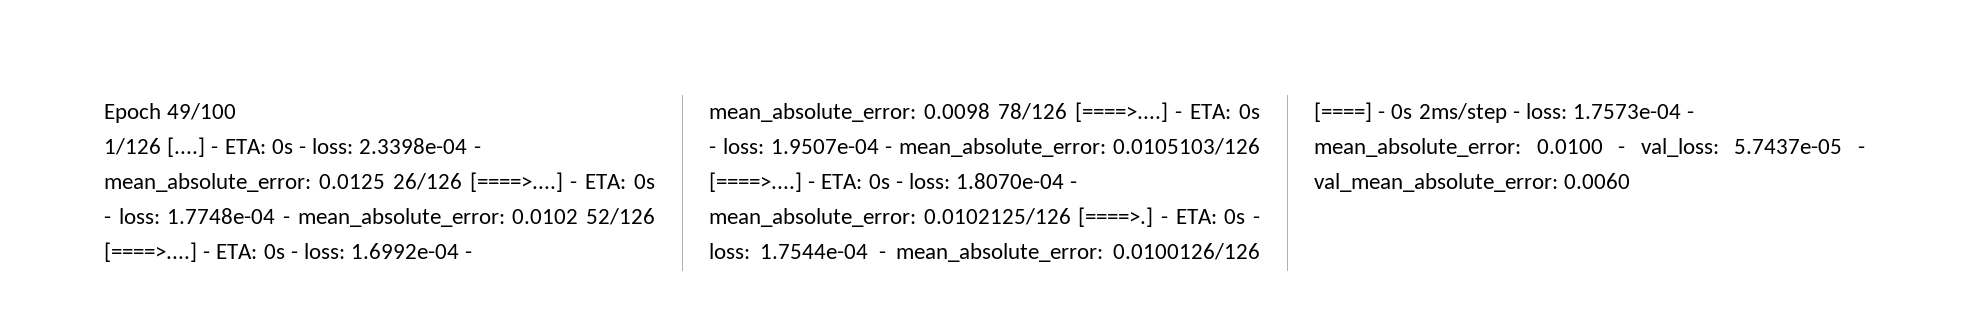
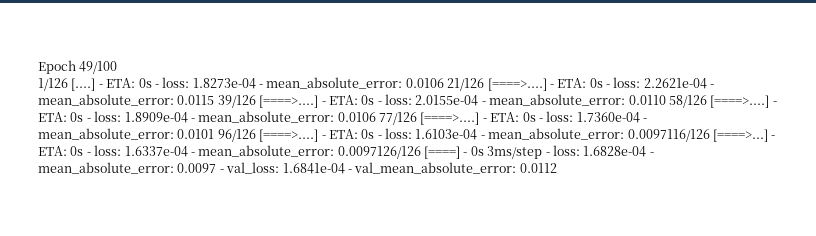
- - ETA: 0s - loss: 2.3398e-04 - mean_absolute_error: 0.0125 26/126 [====>....] - ETA: 0s - loss: 1.7748e-04 - mean_absolute_error: 0.0102 52/126 [====>....] - ETA: 0s - loss: 1.6992e-04 - mean_absolute_error: 0.0098 78/126 [====>....] - ETA: 0s - loss: 1.9507e-04 - mean_absolute_error: 0.0105103/126 [====>....] - ETA: 0s - loss: 1.8070e-04 - mean_absolute_error: 0.0102125/126 [====>.] - ETA: 0s - loss: 1.7544e-04 - mean_absolute_error: 0.0100126/126 [====] - 0s 2ms/step - loss: 1.7573e-04 - mean_absolute_error: 0.0100 - val_loss: 5.7437e-05 - val_mean_absolute_error: 0.0060
+ - ETA: 0s - loss: 1.8273e-04 - mean_absolute_error: 0.0106 21/126 [====>....] - ETA: 0s - loss: 2.2621e-04 - mean_absolute_error: 0.0115 39/126 [====>....] - ETA: 0s - loss: 2.0155e-04 - mean_absolute_error: 0.0110 58/126 [====>....] - ETA: 0s - loss: 1.8909e-04 - mean_absolute_error: 0.0106 77/126 [====>....] - ETA: 0s - loss: 1.7360e-04 - mean_absolute_error: 0.0101 96/126 [====>....] - ETA: 0s - loss: 1.6103e-04 - mean_absolute_error: 0.0097116/126 [====>...] - ETA: 0s - loss: 1.6337e-04 - mean_absolute_error: 0.0097126/126 [====] - 0s 3ms/step - loss: 1.6828e-04 - mean_absolute_error: 0.0097 - val_loss: 1.6841e-04 - val_mean_absolute_error: 0.0112

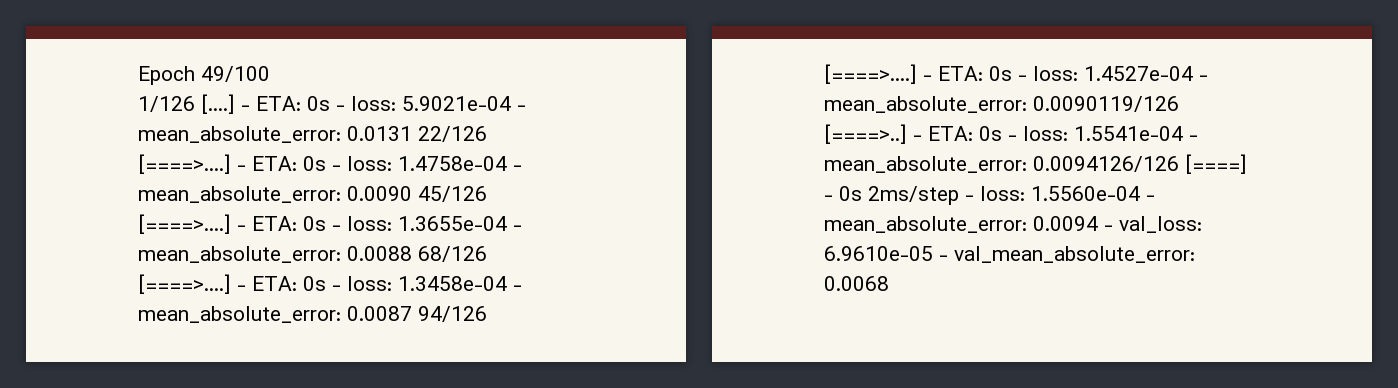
- - ETA: 0s - loss: 1.8273e-04 - mean_absolute_error: 0.0106 21/126 [====>....] - ETA: 0s - loss: 2.2621e-04 - mean_absolute_error: 0.0115 39/126 [====>....] - ETA: 0s - loss: 2.0155e-04 - mean_absolute_error: 0.0110 58/126 [====>....] - ETA: 0s - loss: 1.8909e-04 - mean_absolute_error: 0.0106 77/126 [====>....] - ETA: 0s - loss: 1.7360e-04 - mean_absolute_error: 0.0101 96/126 [====>....] - ETA: 0s - loss: 1.6103e-04 - mean_absolute_error: 0.0097116/126 [====>...] - ETA: 0s - loss: 1.6337e-04 - mean_absolute_error: 0.0097126/126 [====] - 0s 3ms/step - loss: 1.6828e-04 - mean_absolute_error: 0.0097 - val_loss: 1.6841e-04 - val_mean_absolute_error: 0.0112
+ - ETA: 0s - loss: 5.9021e-04 - mean_absolute_error: 0.0131 22/126 [====>....] - ETA: 0s - loss: 1.4758e-04 - mean_absolute_error: 0.0090 45/126 [====>....] - ETA: 0s - loss: 1.3655e-04 - mean_absolute_error: 0.0088 68/126 [====>....] - ETA: 0s - loss: 1.3458e-04 - mean_absolute_error: 0.0087 94/126 [====>....] - ETA: 0s - loss: 1.4527e-04 - mean_absolute_error: 0.0090119/126 [====>..] - ETA: 0s - loss: 1.5541e-04 - mean_absolute_error: 0.0094126/126 [====] - 0s 2ms/step - loss: 1.5560e-04 - mean_absolute_error: 0.0094 - val_loss: 6.9610e-05 - val_mean_absolute_error: 0.0068

